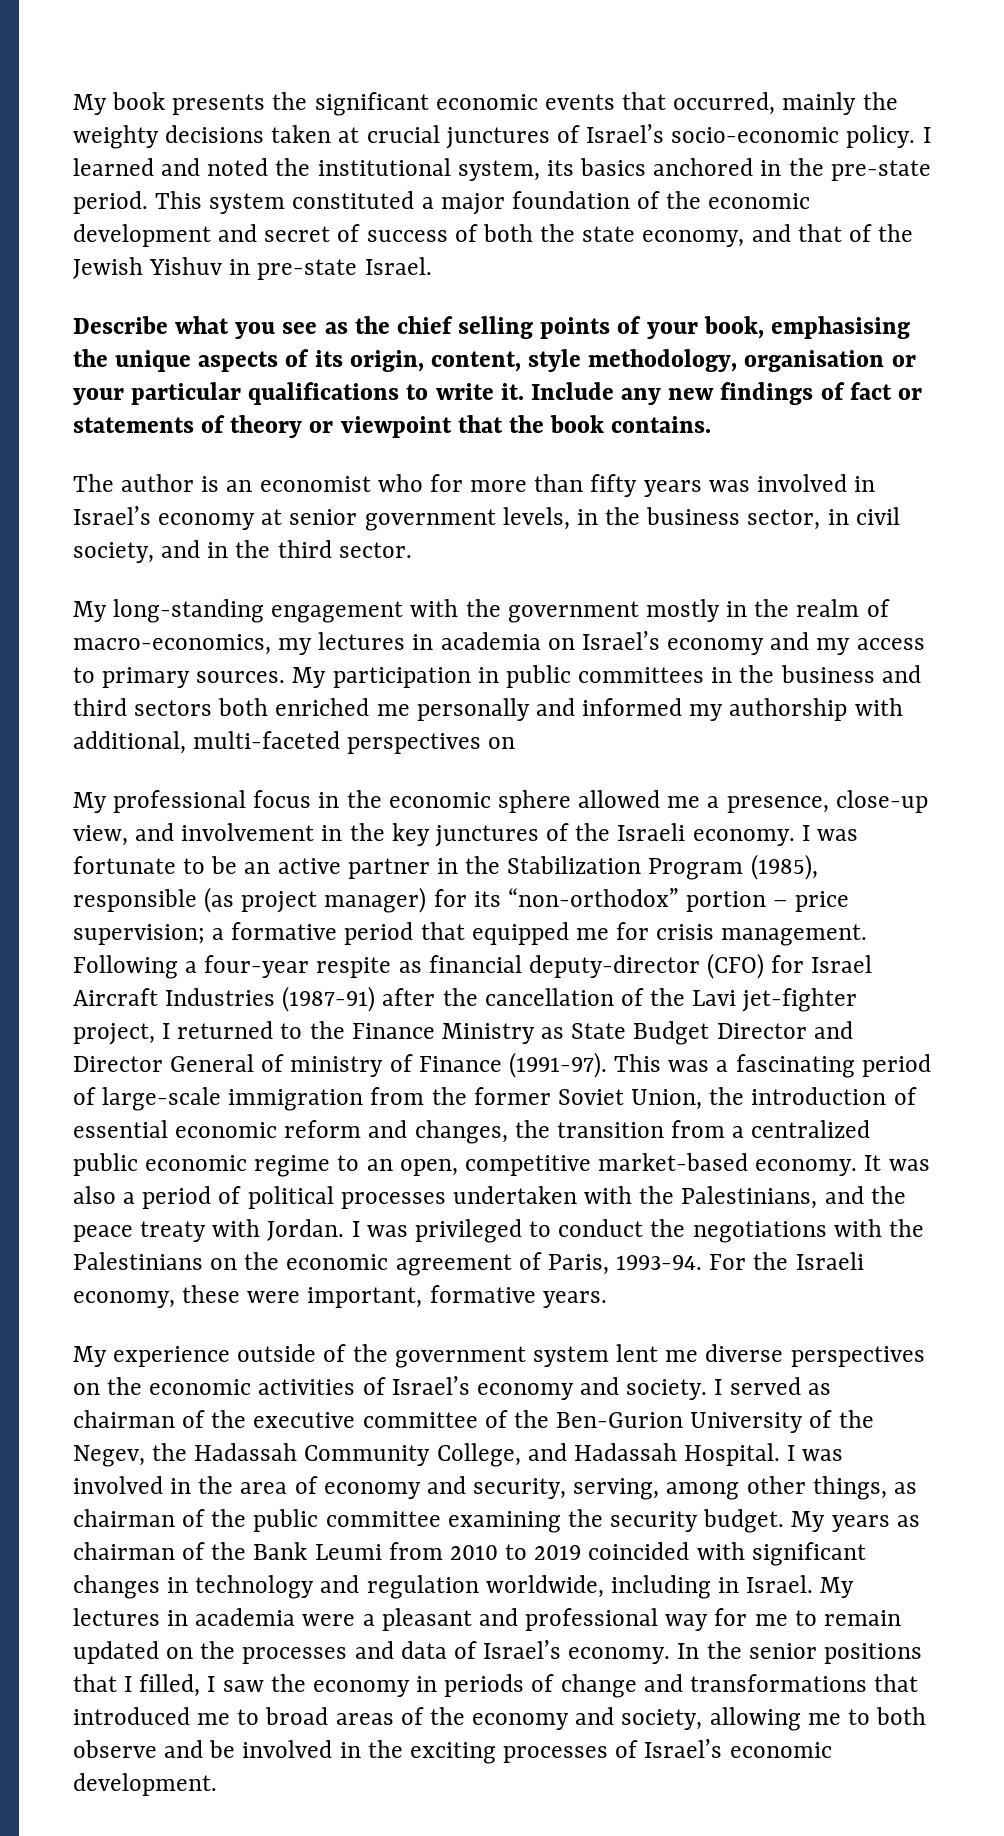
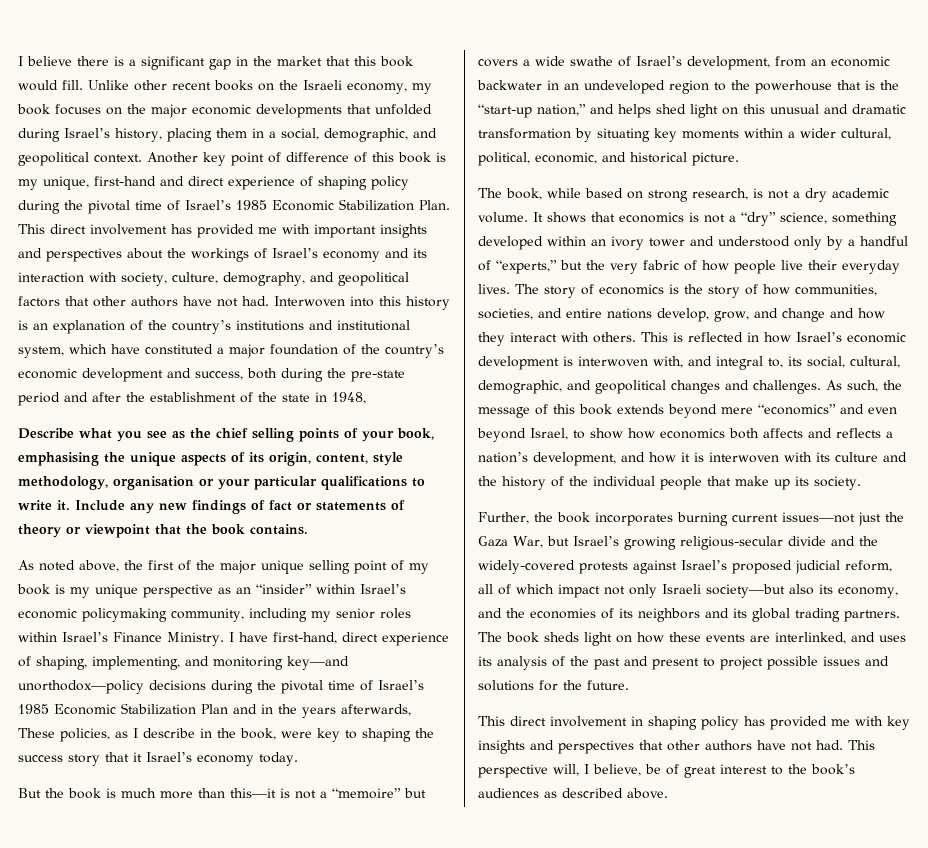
- My book presents the significant economic events that occurred, mainly the weighty decisions taken at crucial junctures of Israel’s socio-economic policy. I learned and noted the institutional system, its basics anchored in the pre-state period. This system constituted a major foundation of the economic development and secret of success of both the state economy, and that of the Jewish Yishuv in pre-state Israel.
+ I believe there is a significant gap in the market that this book would fill. Unlike other recent books on the Israeli economy, my book focuses on the major economic developments that unfolded during Israel’s history, placing them in a social, demographic, and geopolitical context. Another key point of difference of this book is my unique, first-hand and direct experience of shaping policy during the pivotal time of Israel’s 1985 Economic Stabilization Plan. This direct involvement has provided me with important insights and perspectives about the workings of Israel’s economy and its interaction with society, culture, demography, and geopolitical factors that other authors have not had. Interwoven into this history is an explanation of the country’s institutions and institutional system, which have constituted a major foundation of the country’s economic development and success, both during the pre-state period and after the establishment of the state in 1948,
- The author is an economist who for more than fifty years was involved in Israel’s economy at senior government levels, in the business sector, in civil society, and in the third sector.
- My long-standing engagement with the government mostly in the realm of macro-economics, my lectures in academia on Israel’s economy and my access to primary sources. My participation in public committees in the business and third sectors both enriched me personally and informed my authorship with additional, multi-faceted perspectives on
- My professional focus in the economic sphere allowed me a presence, close-up view, and involvement in the key junctures of the Israeli economy. I was fortunate to be an active partner in the Stabilization Program (1985), responsible (as project manager) for its “non-orthodox” portion – price supervision; a formative period that equipped me for crisis management. Following a four-year respite as financial deputy-director (CFO) for Israel Aircraft Industries (1987-91) after the cancellation of the Lavi jet-fighter project, I returned to the Finance Ministry as State Budget Director and Director General of ministry of Finance (1991-97). This was a fascinating period of large-scale immigration from the former Soviet Union, the introduction of essential economic reform and changes, the transition from a centralized public economic regime to an open, competitive market-based economy. It was also a period of political processes undertaken with the Palestinians, and the peace treaty with Jordan. I was privileged to conduct the negotiations with the Palestinians on the economic agreement of Paris, 1993-94. For the Israeli economy, these were important, formative years.
- My experience outside of the government system lent me diverse perspectives on the economic activities of Israel’s economy and society. I served as chairman of the executive committee of the Ben-Gurion University of the Negev, the Hadassah Community College, and Hadassah Hospital. I was involved in the area of economy and security, serving, among other things, as chairman of the public committee examining the security budget. My years as chairman of the Bank Leumi from 2010 to 2019 coincided with significant changes in technology and regulation worldwide, including in Israel. My lectures in academia were a pleasant and professional way for me to remain updated on the processes and data of Israel’s economy. In the senior positions that I filled, I saw the economy in periods of change and transformations that introduced me to broad areas of the economy and society, allowing me to both observe and be involved in the exciting processes of Israel’s economic development.
+ As noted above, the first of the major unique selling point of my book is my unique perspective as an “insider” within Israel’s economic policymaking community, including my senior roles within Israel’s Finance Ministry. I have first-hand, direct experience of shaping, implementing, and monitoring key—and unorthodox—policy decisions during the pivotal time of Israel’s 1985 Economic Stabilization Plan and in the years afterwards, These policies, as I describe in the book, were key to shaping the success story that it Israel’s economy today.
+ But the book is much more than this—it is not a “memoire” but covers a wide swathe of Israel’s development, from an economic backwater in an undeveloped region to the powerhouse that is the “start-up nation,” and helps shed light on this unusual and dramatic transformation by situating key moments within a wider cultural, political, economic, and historical picture.
+ The book, while based on strong research, is not a dry academic volume. It shows that economics is not a “dry” science, something developed within an ivory tower and understood only by a handful of “experts,” but the very fabric of how people live their everyday lives. The story of economics is the story of how communities, societies, and entire nations develop, grow, and change and how they interact with others. This is reflected in how Israel’s economic development is interwoven with, and integral to, its social, cultural, demographic, and geopolitical changes and challenges. As such, the message of this book extends beyond mere “economics” and even beyond Israel, to show how economics both affects and reflects a nation’s development, and how it is interwoven with its culture and the history of the individual people that make up its society.
+ Further, the book incorporates burning current issues—not just the Gaza War, but Israel’s growing religious-secular divide and the widely-covered protests against Israel’s proposed judicial reform, all of which impact not only Israeli society—but also its economy, and the economies of its neighbors and its global trading partners. The book sheds light on how these events are interlinked, and uses its analysis of the past and present to project possible issues and solutions for the future.
+ This direct involvement in shaping policy has provided me with key insights and perspectives that other authors have not had. This perspective will, I believe, be of great interest to the book’s audiences as described above.

